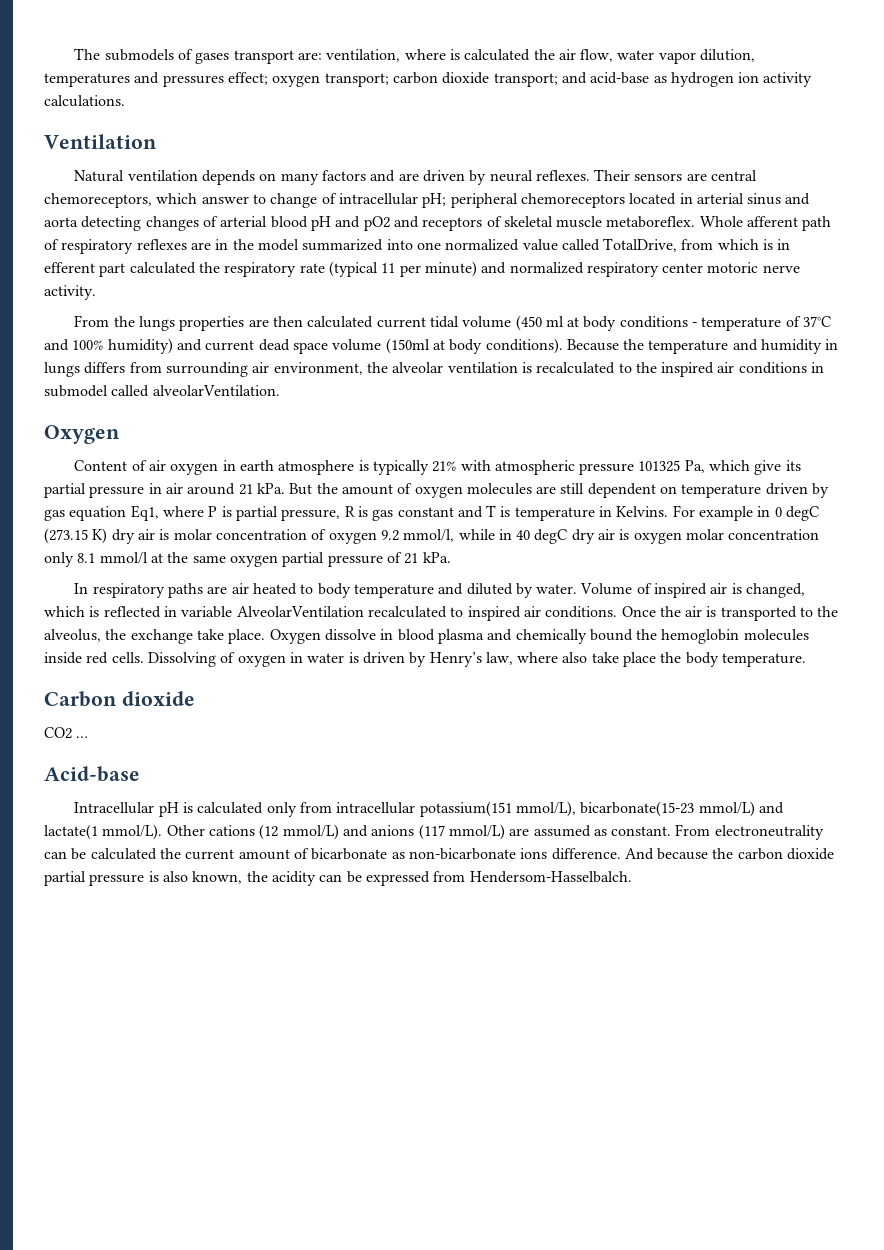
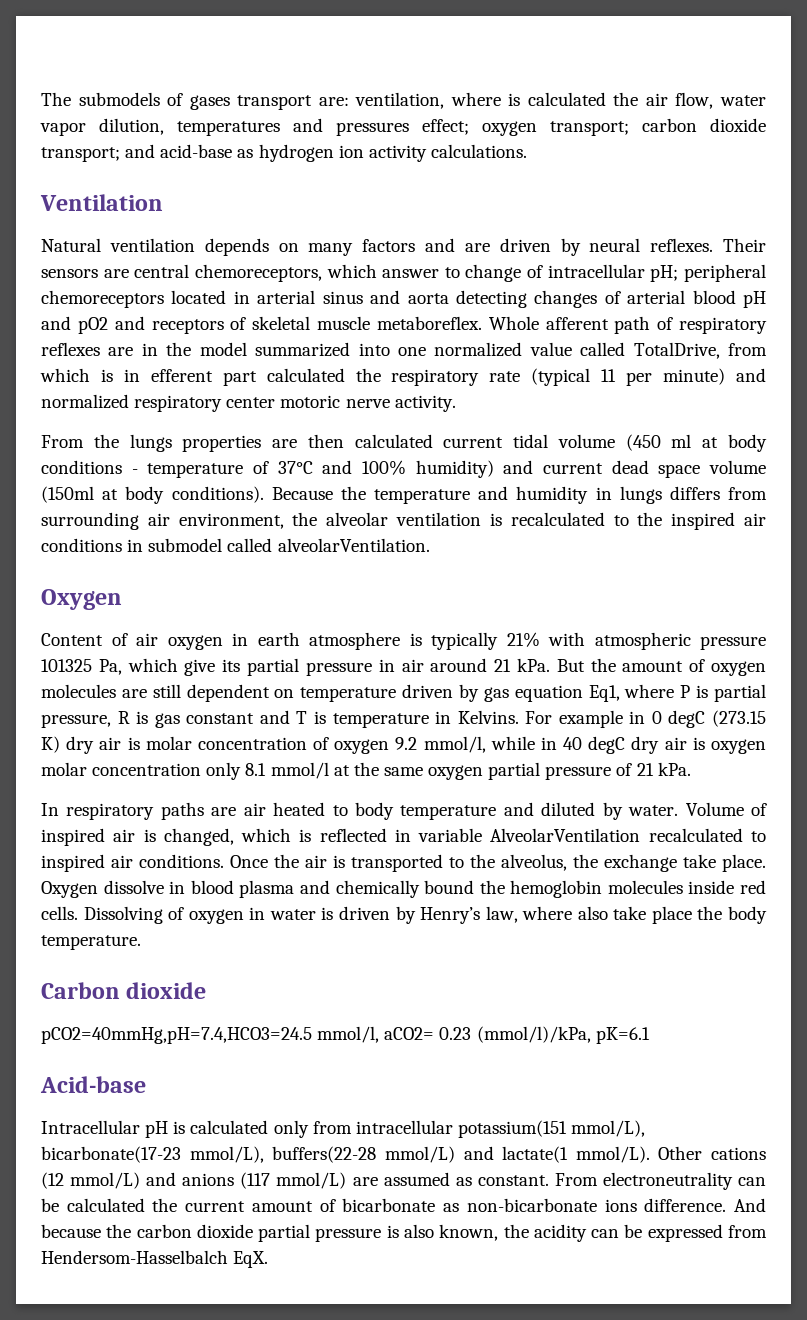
- CO2 …
+ pCO2=40mmHg,pH=7.4,HCO3=24.5 mmol/l, aCO2= 0.23 (mmol/l)/kPa, pK=6.1
- Intracellular pH is calculated only from intracellular potassium(151 mmol/L), bicarbonate(15-23 mmol/L) and lactate(1 mmol/L).
+ Intracellular pH is calculated only from intracellular potassium(151 mmol/L), bicarbonate(17-23 mmol/L), buffers(22-28 mmol/L) and lactate(1 mmol/L).
- And because the carbon dioxide partial pressure is also known, the acidity can be expressed from Hendersom-Hasselbalch.
+ And because the carbon dioxide partial pressure is also known, the acidity can be expressed from Hendersom-Hasselbalch EqX.

